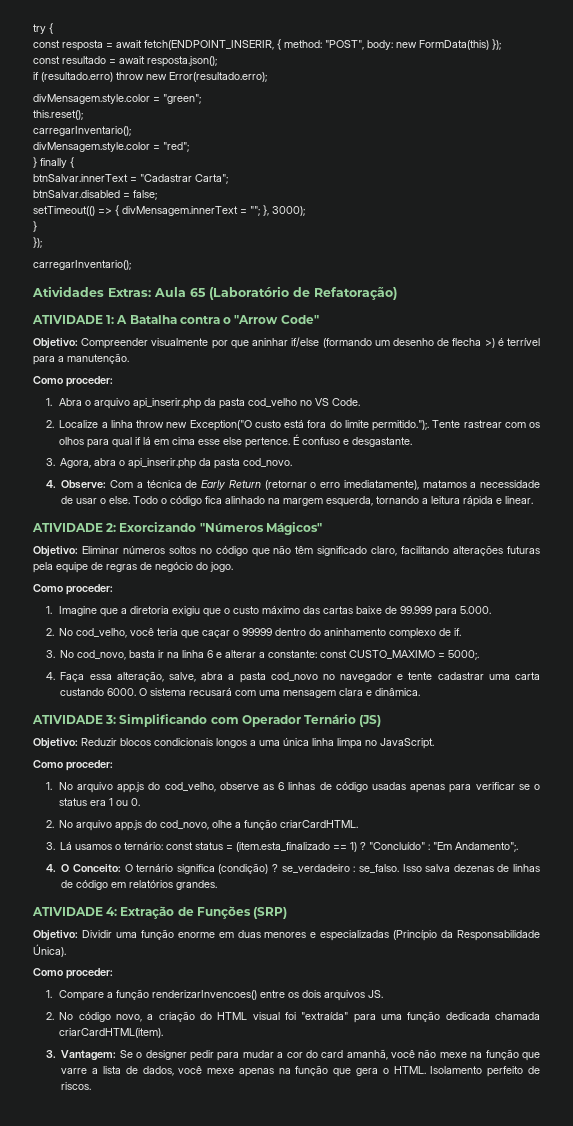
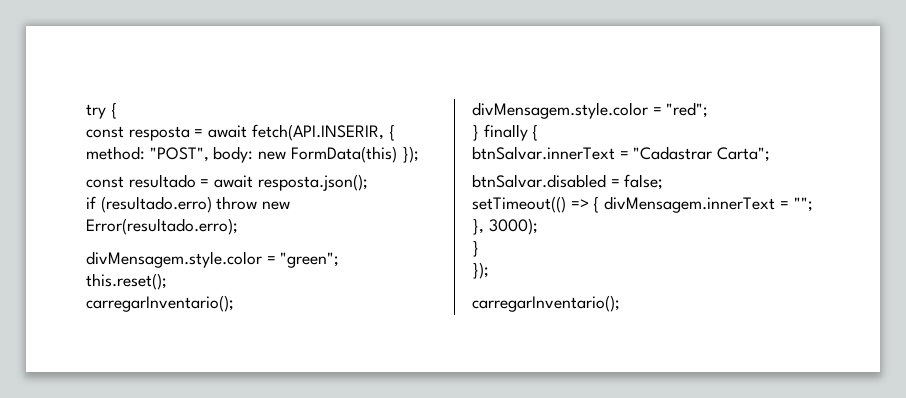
- const resposta = await fetch(ENDPOINT_INSERIR, { method: "POST", body: new FormData(this) });
+ const resposta = await fetch(API.INSERIR, { method: "POST", body: new FormData(this) });
- Atividades Extras: Aula 65 (Laboratório de Refatoração)
- ATIVIDADE 1: A Batalha contra o "Arrow Code"
- Objetivo: Compreender visualmente por que aninhar if/else (formando um desenho de flecha >) é terrível para a manutenção.
- Como proceder:
- 1. Abra o arquivo api_inserir.php da pasta cod_velho no VS Code.
- 2. Localize a linha throw new Exception("O custo está fora do limite permitido.");. Tente rastrear com os olhos para qual if lá em cima esse else pertence. É confuso e desgastante.
- 3. Agora, abra o api_inserir.php da pasta cod_novo.
- 4. Observe: Com a técnica de Early Return (retornar o erro imediatamente), matamos a necessidade de usar o else. Todo o código fica alinhado na margem esquerda, tornando a leitura rápida e linear.
- ATIVIDADE 2: Exorcizando "Números Mágicos"
- Objetivo: Eliminar números soltos no código que não têm significado claro, facilitando alterações futuras pela equipe de regras de negócio do jogo.
- Como proceder:
- 1. Imagine que a diretoria exigiu que o custo máximo das cartas baixe de 99.999 para 5.000.
- 2. No cod_velho, você teria que caçar o 99999 dentro do aninhamento complexo de if.
- 3. No cod_novo, basta ir na linha 6 e alterar a constante: const CUSTO_MAXIMO = 5000;.
- 4. Faça essa alteração, salve, abra a pasta cod_novo no navegador e tente cadastrar uma carta custando 6000. O sistema recusará com uma mensagem clara e dinâmica.
- ATIVIDADE 3: Simplificando com Operador Ternário (JS)
- Objetivo: Reduzir blocos condicionais longos a uma única linha limpa no JavaScript.
- Como proceder:
- 1. No arquivo app.js do cod_velho, observe as 6 linhas de código usadas apenas para verificar se o status era 1 ou 0.
- 2. No arquivo app.js do cod_novo, olhe a função criarCardHTML.
- 3. Lá usamos o ternário: const status = (item.esta_finalizado == 1) ? "Concluído" : "Em Andamento";.
- 4. O Conceito: O ternário significa (condição) ? se_verdadeiro : se_falso. Isso salva dezenas de linhas de código em relatórios grandes.
- ATIVIDADE 4: Extração de Funções (SRP)
- Objetivo: Dividir uma função enorme em duas menores e especializadas (Princípio da Responsabilidade Única).
- Como proceder:
- 1. Compare a função renderizarInvencoes() entre os dois arquivos JS.
- 2. No código novo, a criação do HTML visual foi "extraída" para uma função dedicada chamada criarCardHTML(item).
- 3. Vantagem: Se o designer pedir para mudar a cor do card amanhã, você não mexe na função que varre a lista de dados, você mexe apenas na função que gera o HTML. Isolamento perfeito de riscos.

